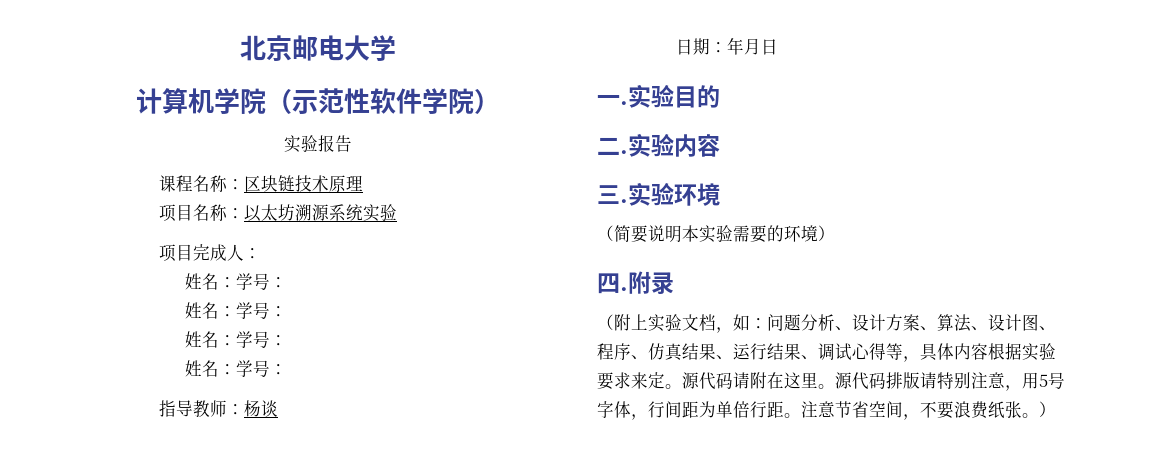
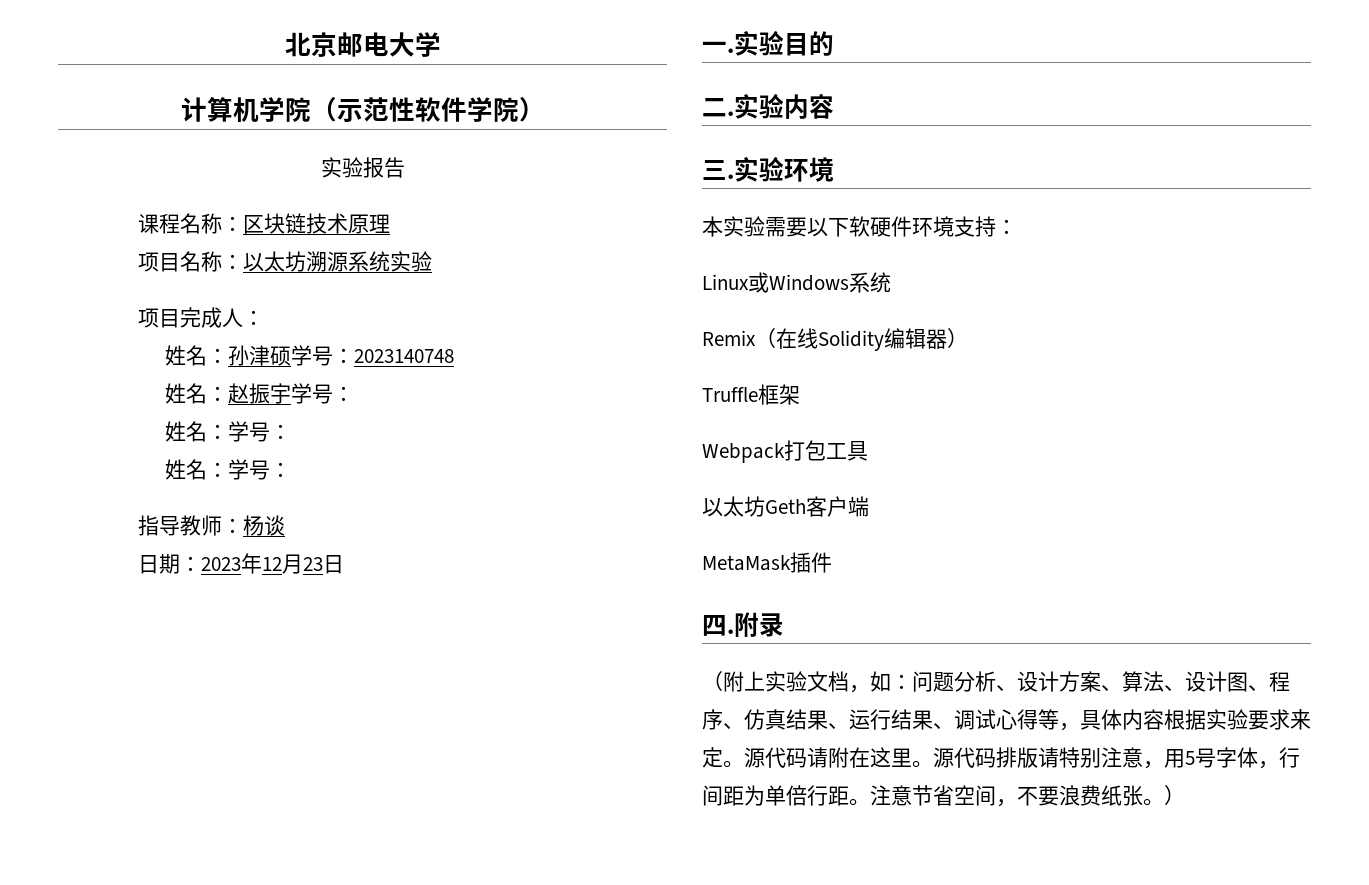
  项目完成人：
- 姓名：学号：
- 姓名：学号：
+ 姓名：孙津硕学号：2023140748
+ 姓名：赵振宇学号：
- 日期：年月日
+ 日期：2023年12月23日
- （简要说明本实验需要的环境）
+ 本实验需要以下软硬件环境支持：
+ Linux或Windows系统
+ Remix（在线Solidity编辑器）
+ Truffle框架
+ Webpack打包工具
+ 以太坊Geth客户端
+ MetaMask插件

